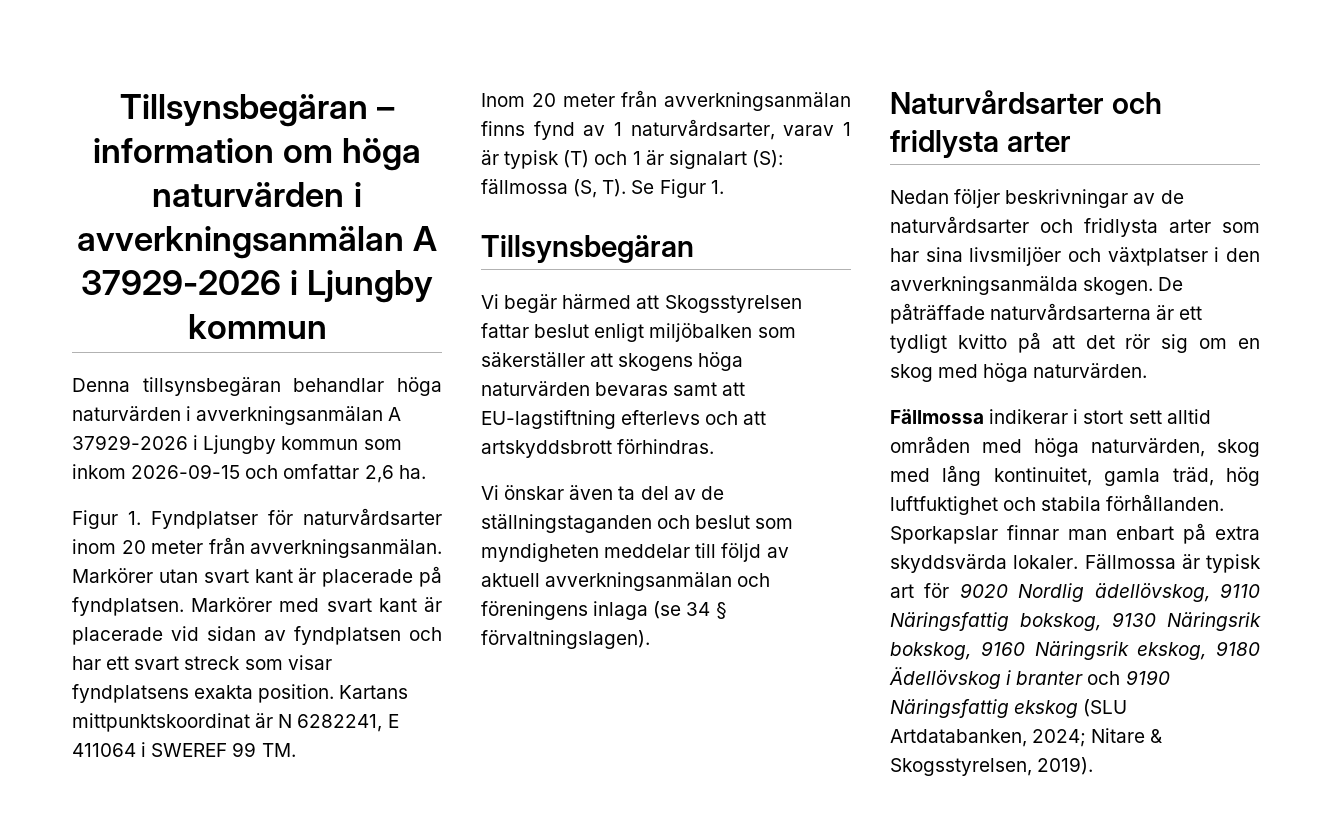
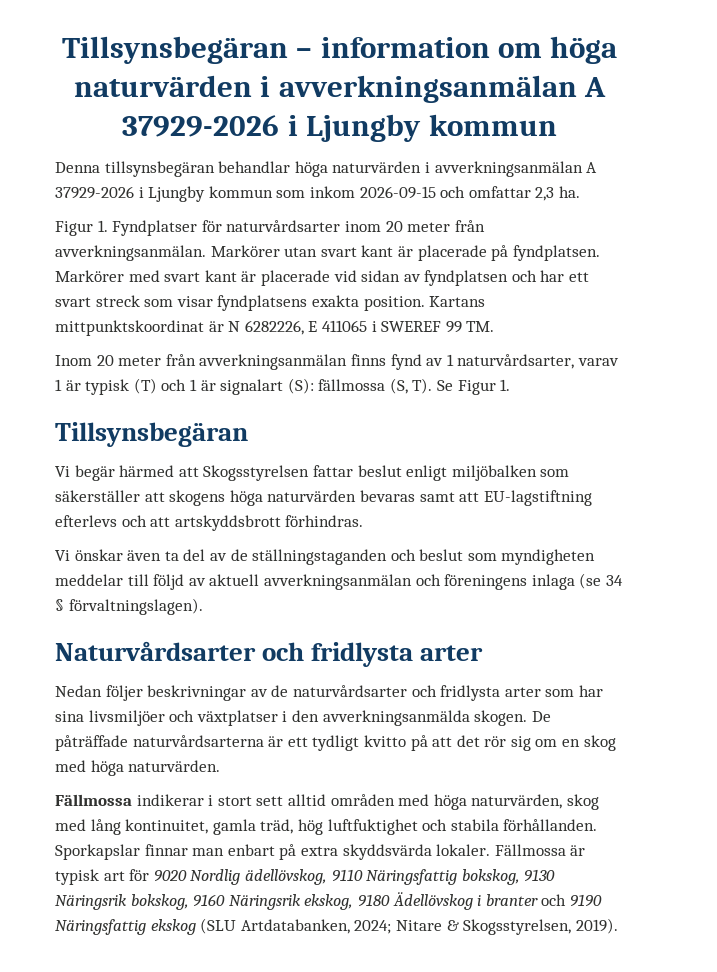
- Denna tillsynsbegäran behandlar höga naturvärden i avverkningsanmälan A 37929-2026 i Ljungby kommun som inkom 2026-09-15 och omfattar 2,6 ha.
+ Denna tillsynsbegäran behandlar höga naturvärden i avverkningsanmälan A 37929-2026 i Ljungby kommun som inkom 2026-09-15 och omfattar 2,3 ha.
- Kartans mittpunktskoordinat är N 6282241, E 411064 i SWEREF 99 TM.
+ Kartans mittpunktskoordinat är N 6282226, E 411065 i SWEREF 99 TM.

